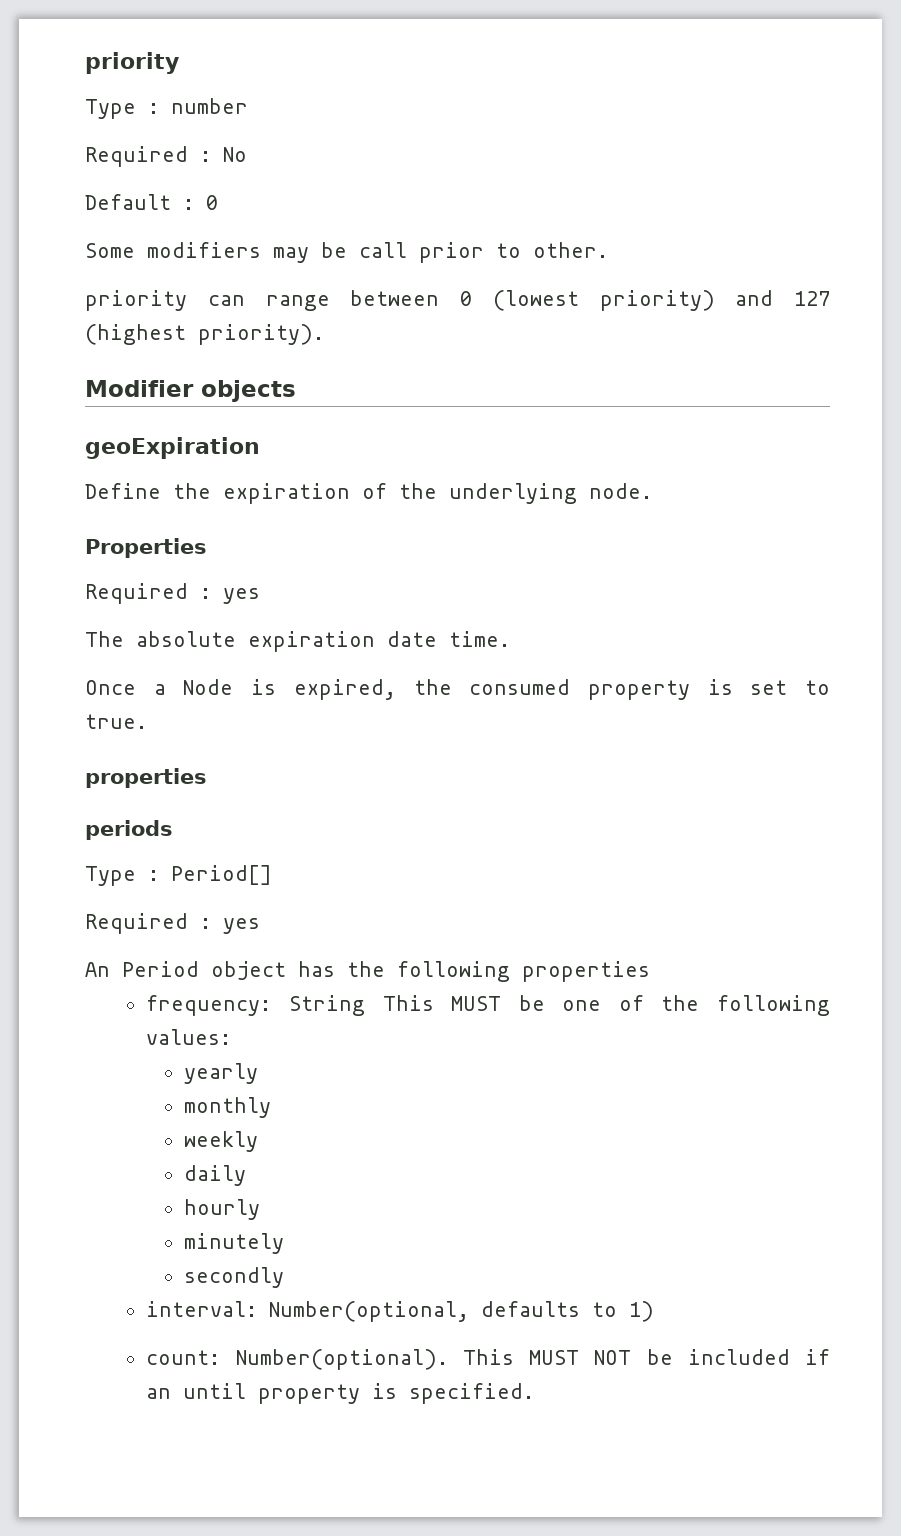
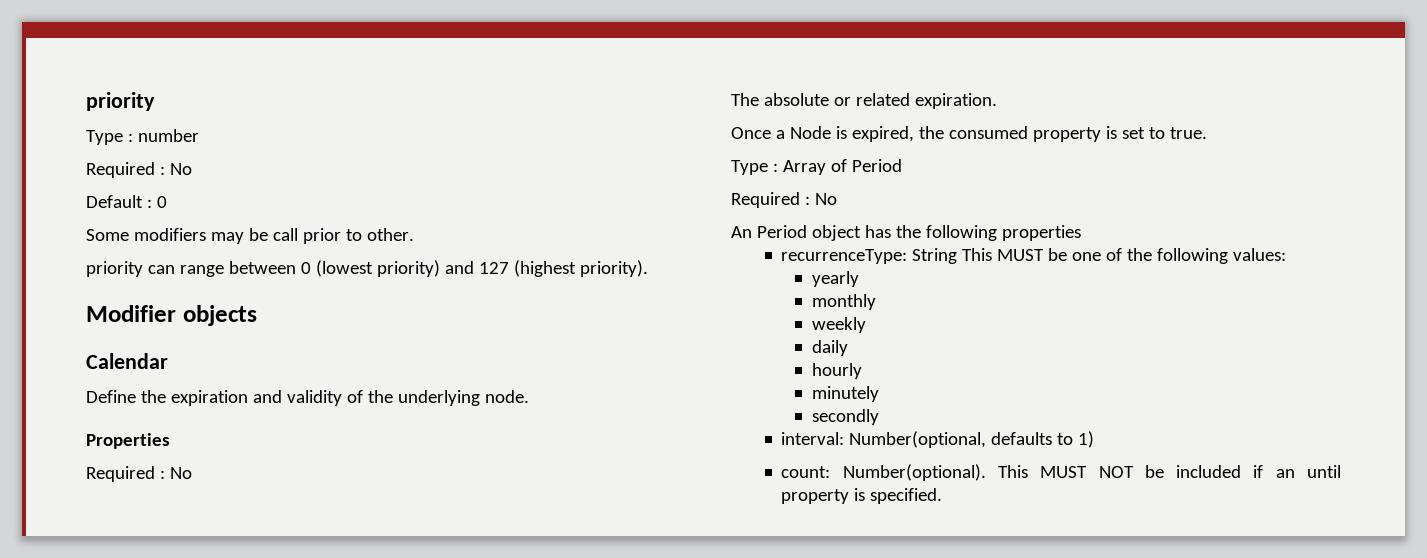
- geoExpiration
+ Calendar
- Define the expiration of the underlying node.
+ Define the expiration and validity of the underlying node.
  Properties
- Required : yes
+ Required : No
- The absolute expiration date time.
+ The absolute or related expiration.
  Once a Node is expired, the consumed property is set to true.
- properties
- periods
- Type : Period[]
- Required : yes
+ Type : Array of Period
+ Required : No
- frequency: String This MUST be one of the following values:
+ recurrenceType: String This MUST be one of the following values:

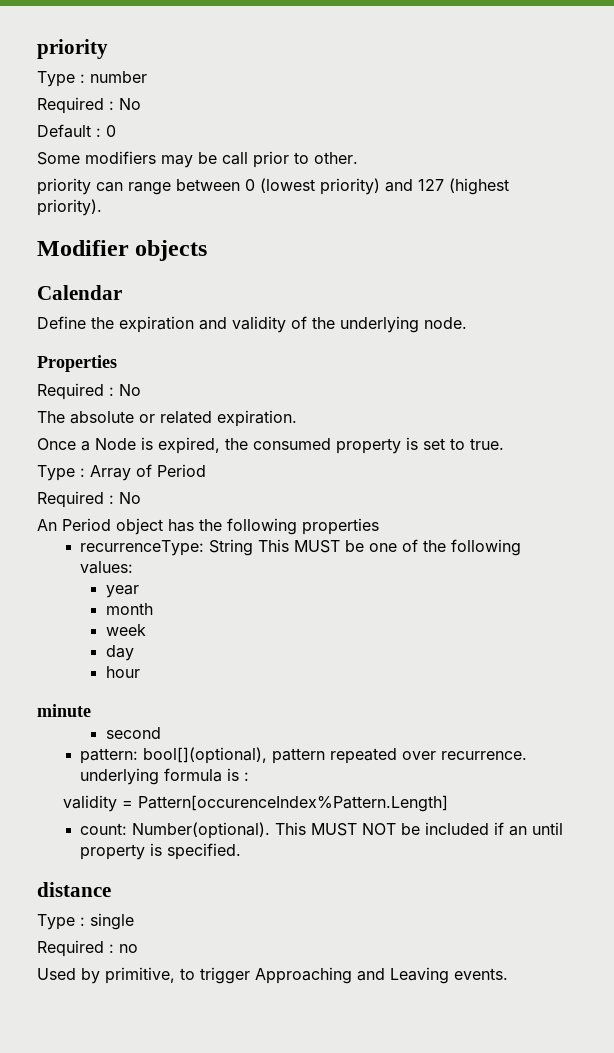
- yearly
- monthly
- weekly
- daily
- hourly
- minutely
- secondly
- interval: Number(optional, defaults to 1)
+ year
+ month
+ week
+ day
+ hour
+ minute
+ second
+ pattern: bool[](optional), pattern repeated over recurrence. underlying formula is :
+ validity = Pattern[occurenceIndex%Pattern.Length]
+ distance
+ Type : single
+ Required : no
+ Used by primitive, to trigger Approaching and Leaving events.

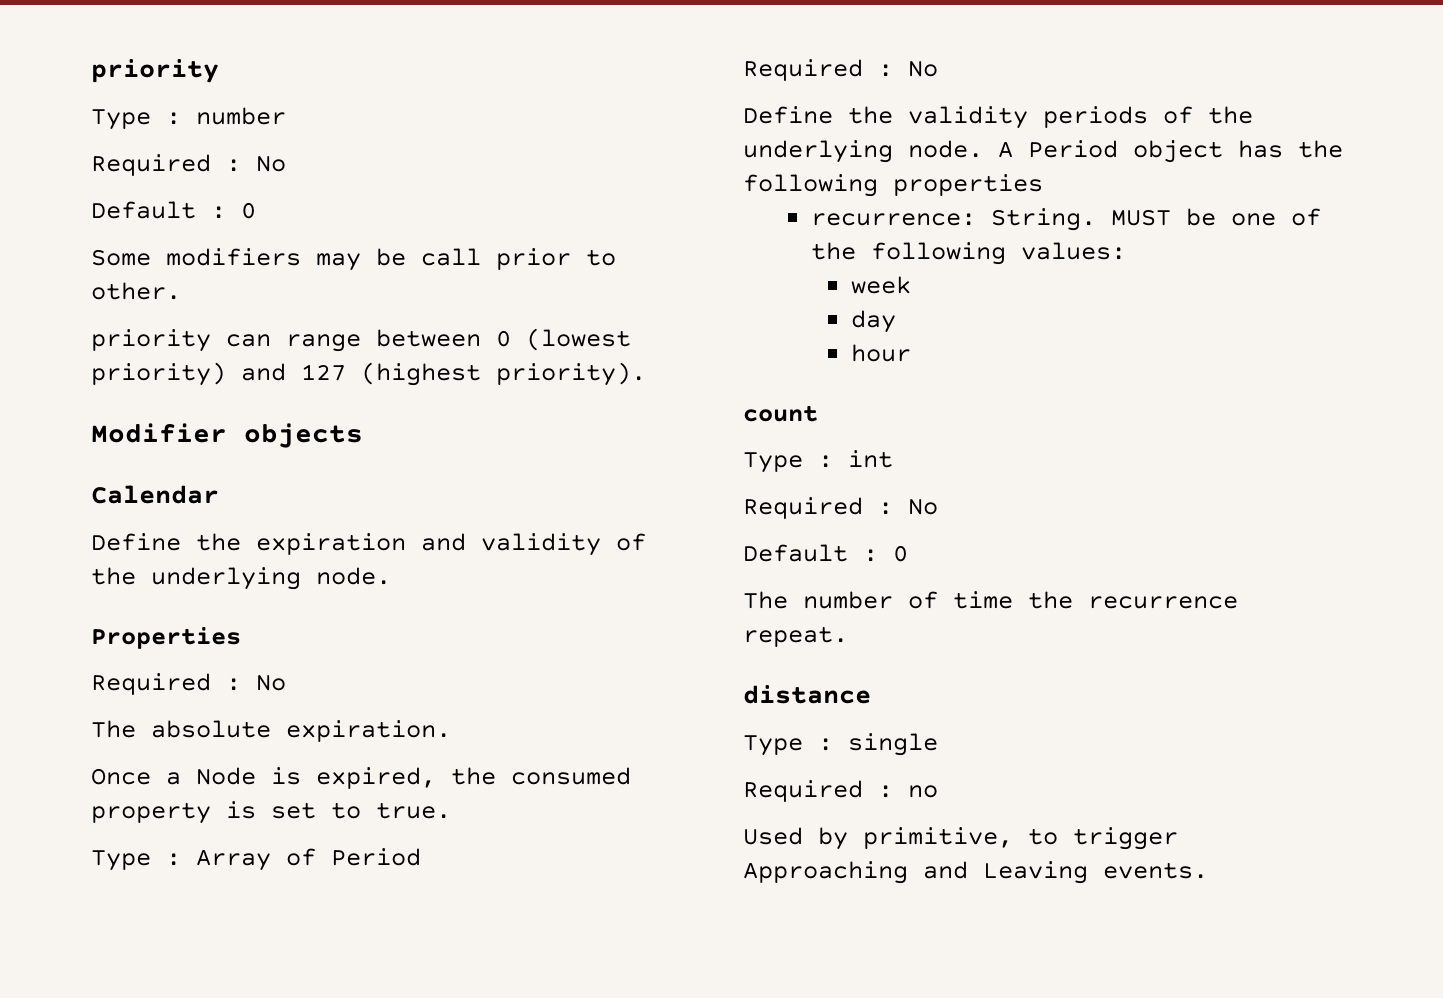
- The absolute or related expiration.
+ The absolute expiration.
- An Period object has the following properties
+ Define the validity periods of the underlying node. A Period object has the following properties
- recurrenceType: String This MUST be one of the following values:
+ recurrence: String. MUST be one of the following values:
- year
- month
- minute
- second
- pattern: bool[](optional), pattern repeated over recurrence. underlying formula is :
- validity = Pattern[occurenceIndex%Pattern.Length]
- count: Number(optional). This MUST NOT be included if an until property is specified.
+ count
+ Type : int
+ Required : No
+ Default : 0
+ The number of time the recurrence repeat.

